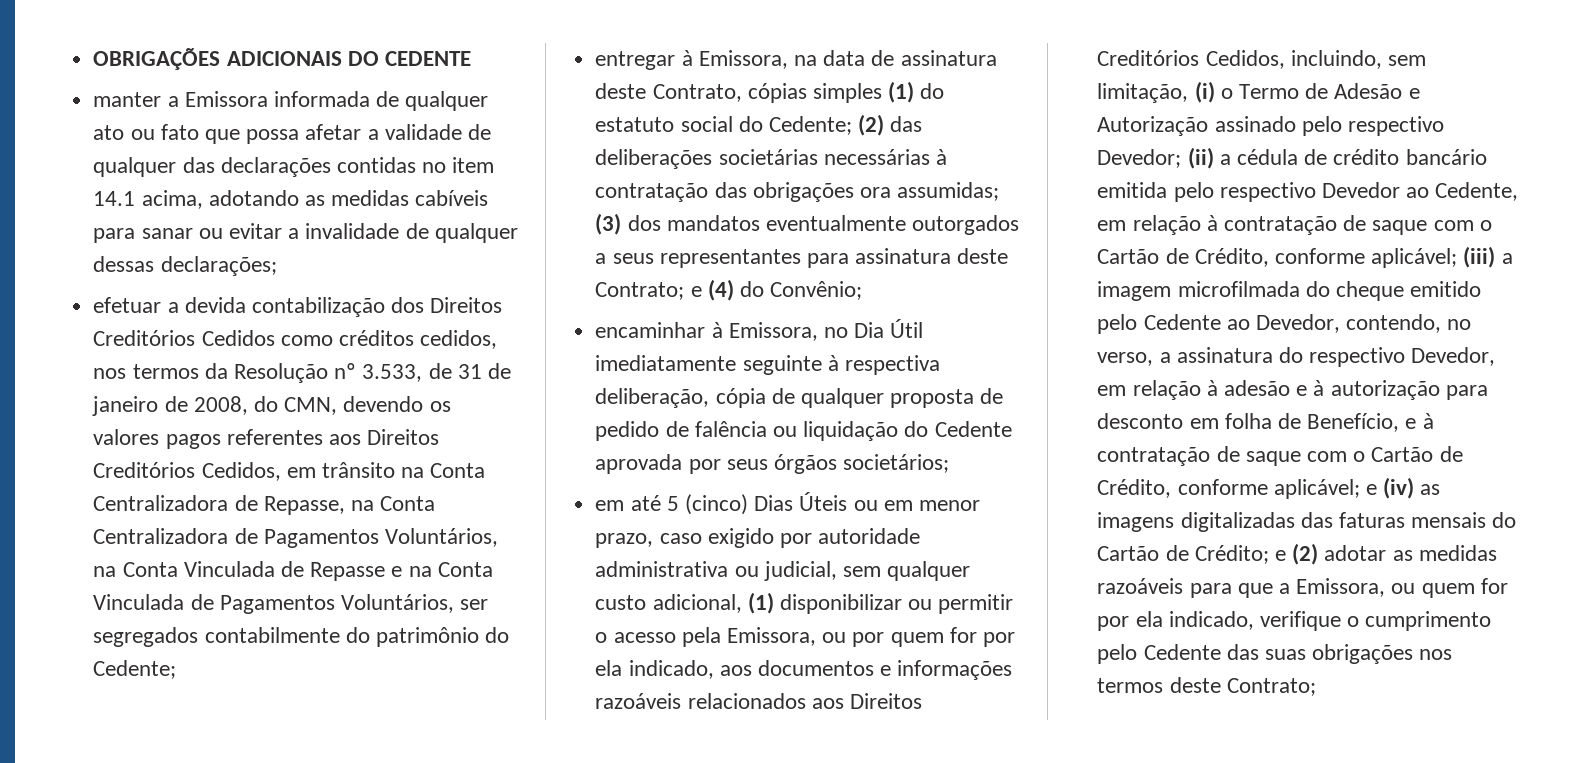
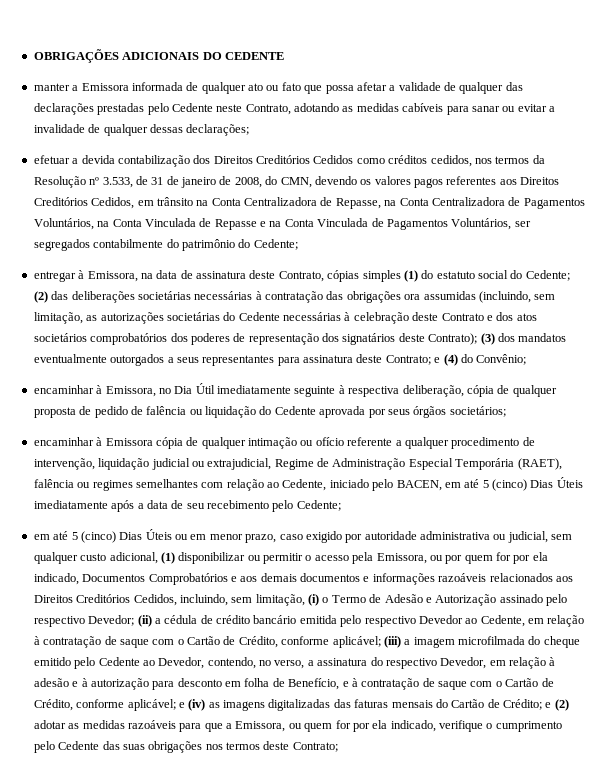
- manter a Emissora informada de qualquer ato ou fato que possa afetar a validade de qualquer das declarações contidas no item 14.1 acima, adotando as medidas cabíveis para sanar ou evitar a invalidade de qualquer dessas declarações;
+ manter a Emissora informada de qualquer ato ou fato que possa afetar a validade de qualquer das declarações prestadas pelo Cedente neste Contrato, adotando as medidas cabíveis para sanar ou evitar a invalidade de qualquer dessas declarações;
- entregar à Emissora, na data de assinatura deste Contrato, cópias simples (1) do estatuto social do Cedente; (2) das deliberações societárias necessárias à contratação das obrigações ora assumidas; (3) dos mandatos eventualmente outorgados a seus representantes para assinatura deste Contrato; e (4) do Convênio;
+ entregar à Emissora, na data de assinatura deste Contrato, cópias simples (1) do estatuto social do Cedente; (2) das deliberações societárias necessárias à contratação das obrigações ora assumidas (incluindo, sem limitação, as autorizações societárias do Cedente necessárias à celebração deste Contrato e dos atos societários comprobatórios dos poderes de representação dos signatários deste Contrato); (3) dos mandatos eventualmente outorgados a seus representantes para assinatura deste Contrato; e (4) do Convênio;
+ encaminhar à Emissora cópia de qualquer intimação ou ofício referente a qualquer procedimento de intervenção, liquidação judicial ou extrajudicial, Regime de Administração Especial Temporária (RAET), falência ou regimes semelhantes com relação ao Cedente, iniciado pelo BACEN, em até 5 (cinco) Dias Úteis imediatamente após a data de seu recebimento pelo Cedente;
- em até 5 (cinco) Dias Úteis ou em menor prazo, caso exigido por autoridade administrativa ou judicial, sem qualquer custo adicional, (1) disponibilizar ou permitir o acesso pela Emissora, ou por quem for por ela indicado, aos documentos e informações razoáveis relacionados aos Direitos Creditórios Cedidos, incluindo, sem limitação, (i) o Termo de Adesão e Autorização assinado pelo respectivo Devedor;
+ em até 5 (cinco) Dias Úteis ou em menor prazo, caso exigido por autoridade administrativa ou judicial, sem qualquer custo adicional, (1) disponibilizar ou permitir o acesso pela Emissora, ou por quem for por ela indicado, Documentos Comprobatórios e aos demais documentos e informações razoáveis relacionados aos Direitos Creditórios Cedidos, incluindo, sem limitação, (i) o Termo de Adesão e Autorização assinado pelo respectivo Devedor;

